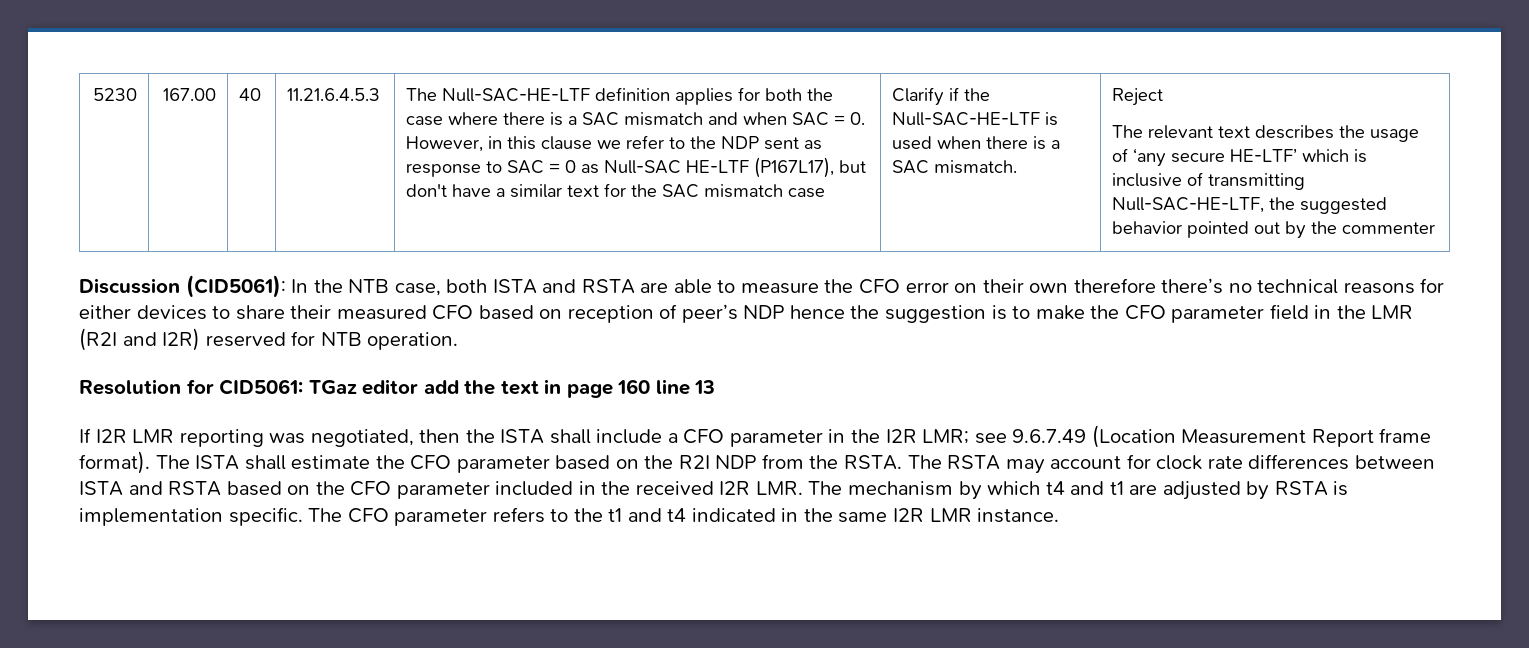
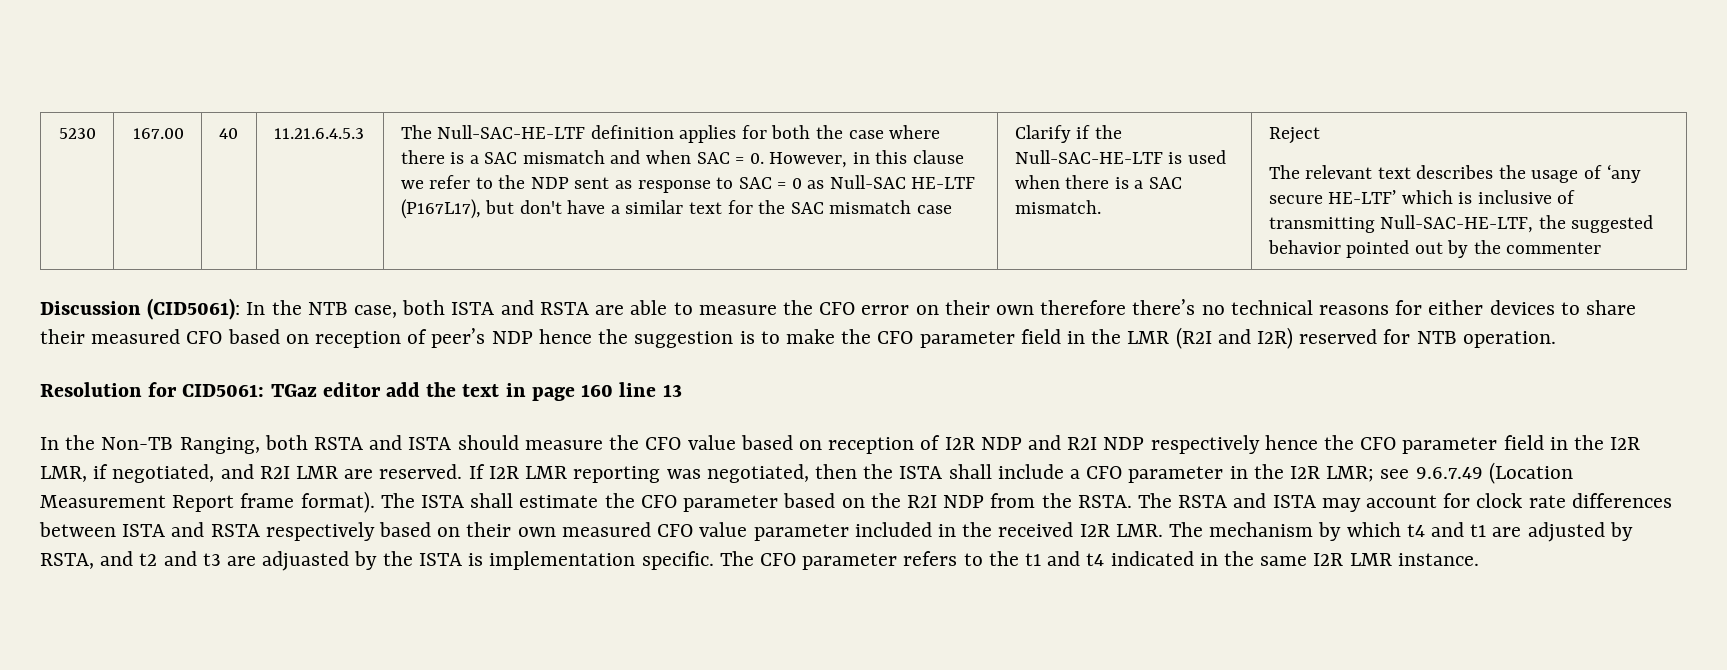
+ In the Non-TB Ranging, both RSTA and ISTA should measure the CFO value based on reception of I2R NDP and R2I NDP respectively hence the CFO parameter field in the I2R LMR, if negotiated, and R2I LMR are reserved.
- The RSTA may account for clock rate differences between ISTA and RSTA based on the CFO parameter included in the received I2R LMR. The mechanism by which t4 and t1 are adjusted by RSTA is implementation specific.
+ The RSTA and ISTA may account for clock rate differences between ISTA and RSTA respectively based on their own measured CFO value parameter included in the received I2R LMR. The mechanism by which t4 and t1 are adjusted by RSTA, and t2 and t3 are adjuasted by the ISTA is implementation specific.

